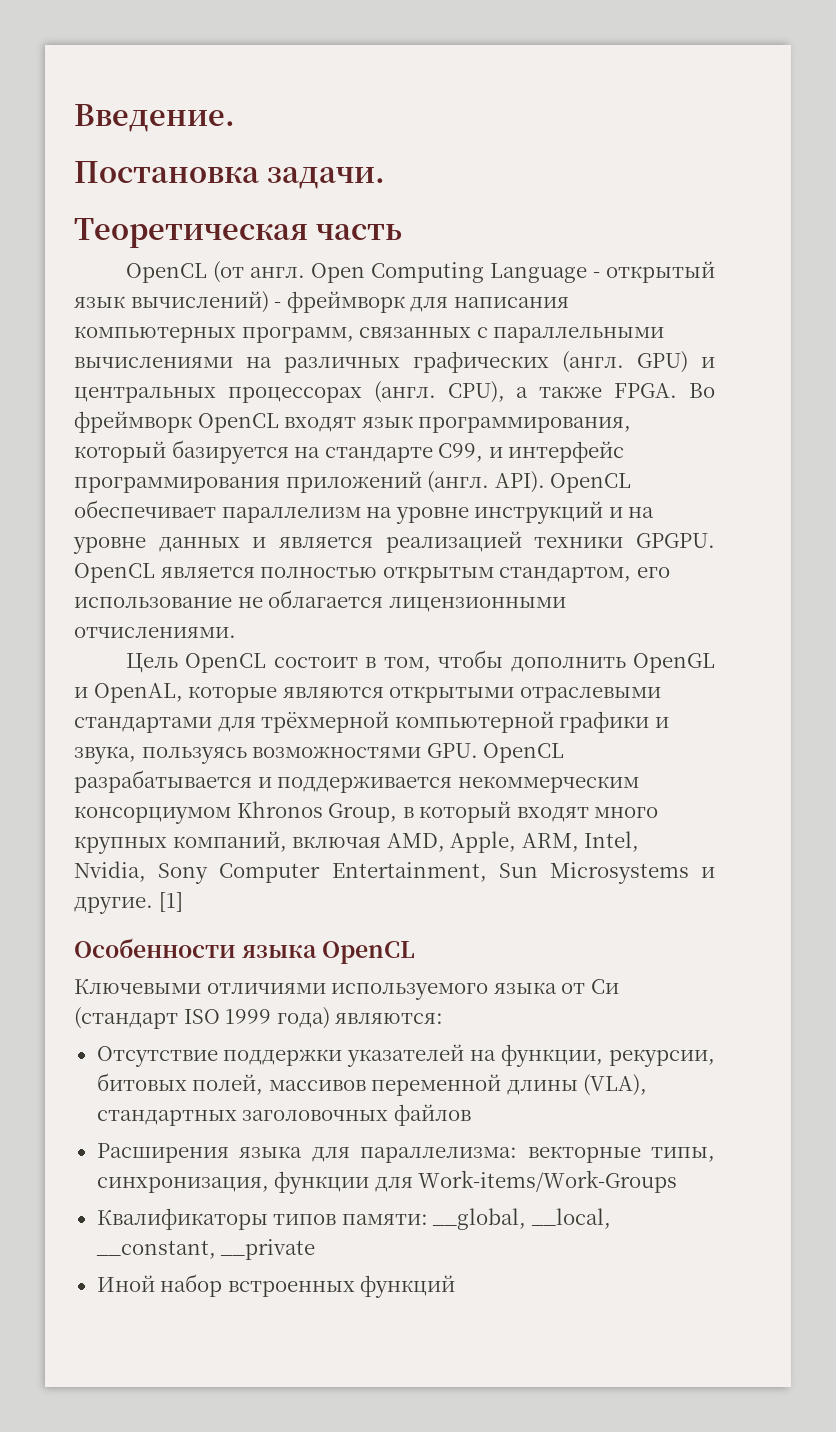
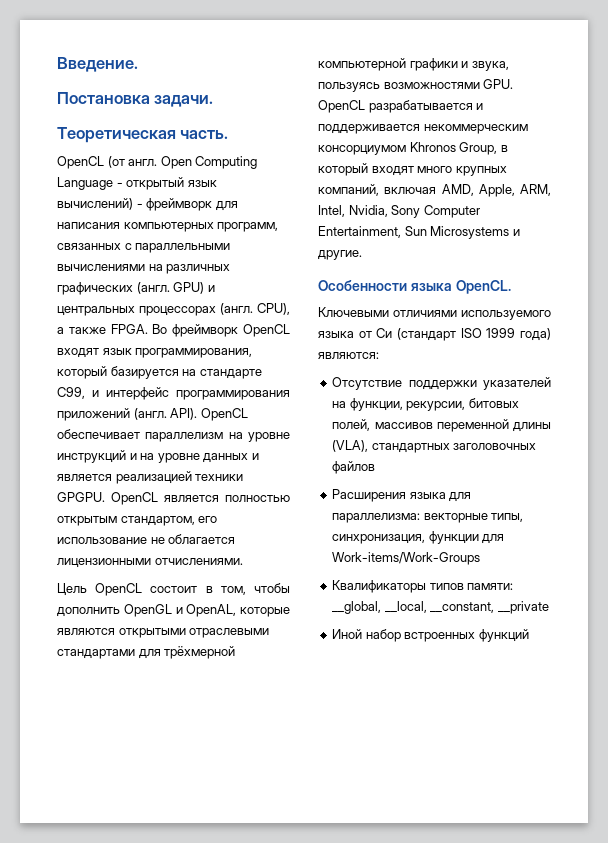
- Теоретическая часть
+ Теоретическая часть.
- [1]
- Особенности языка OpenCL
+ Особенности языка OpenCL.

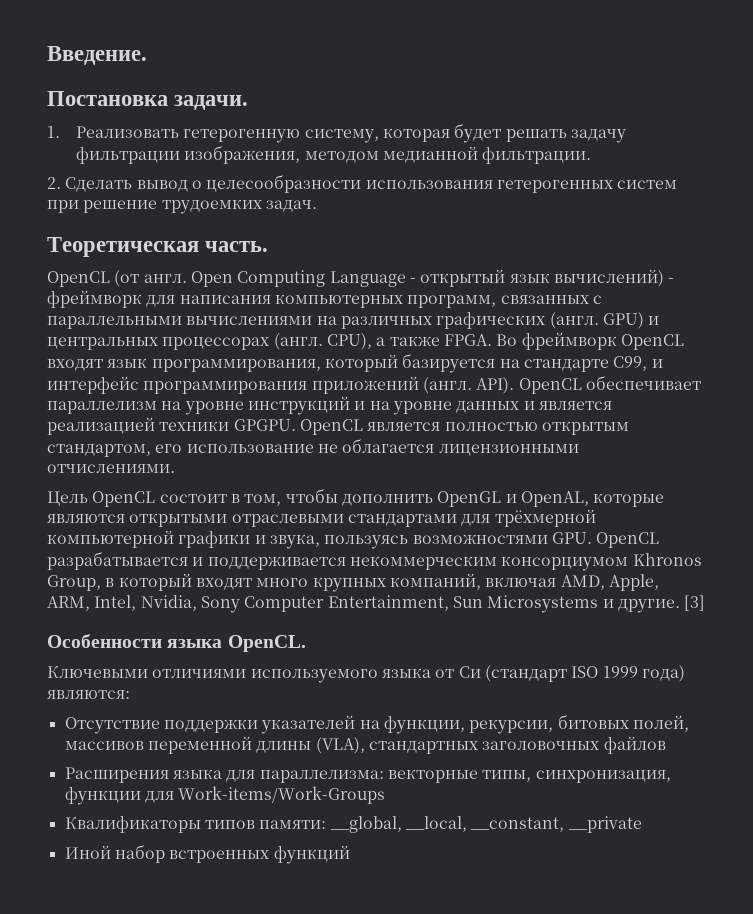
+ 1. Реализовать гетерогенную систему, которая будет решать задачу фильтрации изображения, методом медианной фильтрации.
+ 2. Сделать вывод о целесообразности использования гетерогенных систем при решение трудоемких задач.
+ [3]

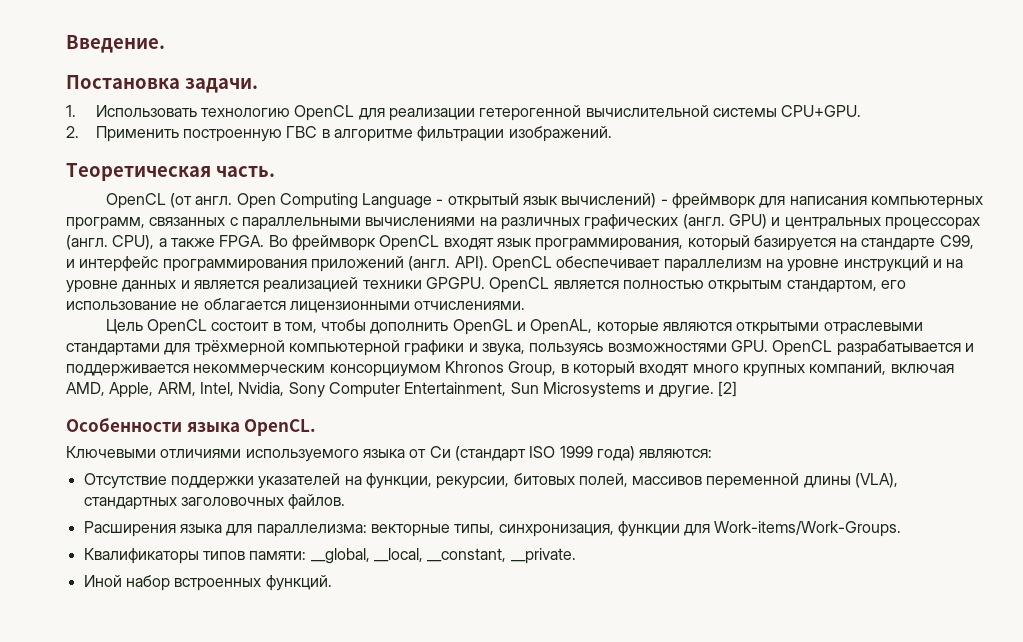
- 1. Реализовать гетерогенную систему, которая будет решать задачу фильтрации изображения, методом медианной фильтрации.
- 2. Сделать вывод о целесообразности использования гетерогенных систем при решение трудоемких задач.
+ 1. Использовать технологию OpenCL для реализации гетерогенной вычислительной системы CPU+GPU.
+ 2. Применить построенную ГВС в алгоритме фильтрации изображений.
- [3]
+ [2]
- Отсутствие поддержки указателей на функции, рекурсии, битовых полей, массивов переменной длины (VLA), стандартных заголовочных файлов
+ Отсутствие поддержки указателей на функции, рекурсии, битовых полей, массивов переменной длины (VLA), стандартных заголовочных файлов.
- Расширения языка для параллелизма: векторные типы, синхронизация, функции для Work-items/Work-Groups
+ Расширения языка для параллелизма: векторные типы, синхронизация, функции для Work-items/Work-Groups.
- Квалификаторы типов памяти: __global, __local, __constant, __private
+ Квалификаторы типов памяти: __global, __local, __constant, __private.
- Иной набор встроенных функций
+ Иной набор встроенных функций.

